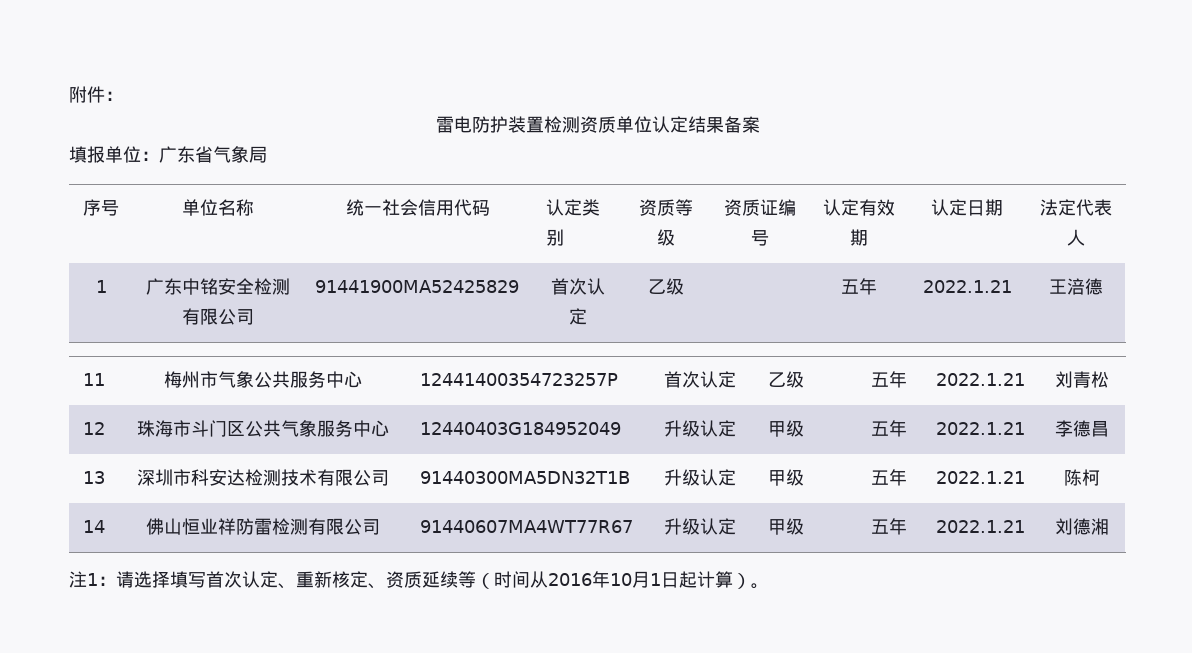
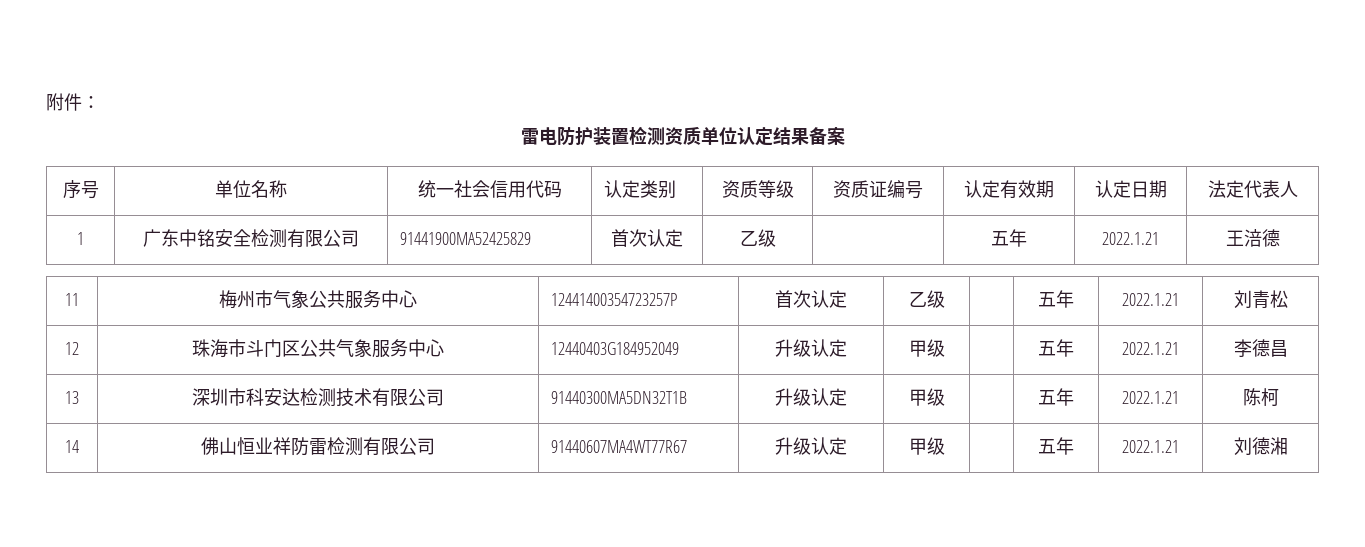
- 填报单位：广东省气象局
- 注1：请选择填写首次认定、重新核定、资质延续等（时间从2016年10月1日起计算）。

